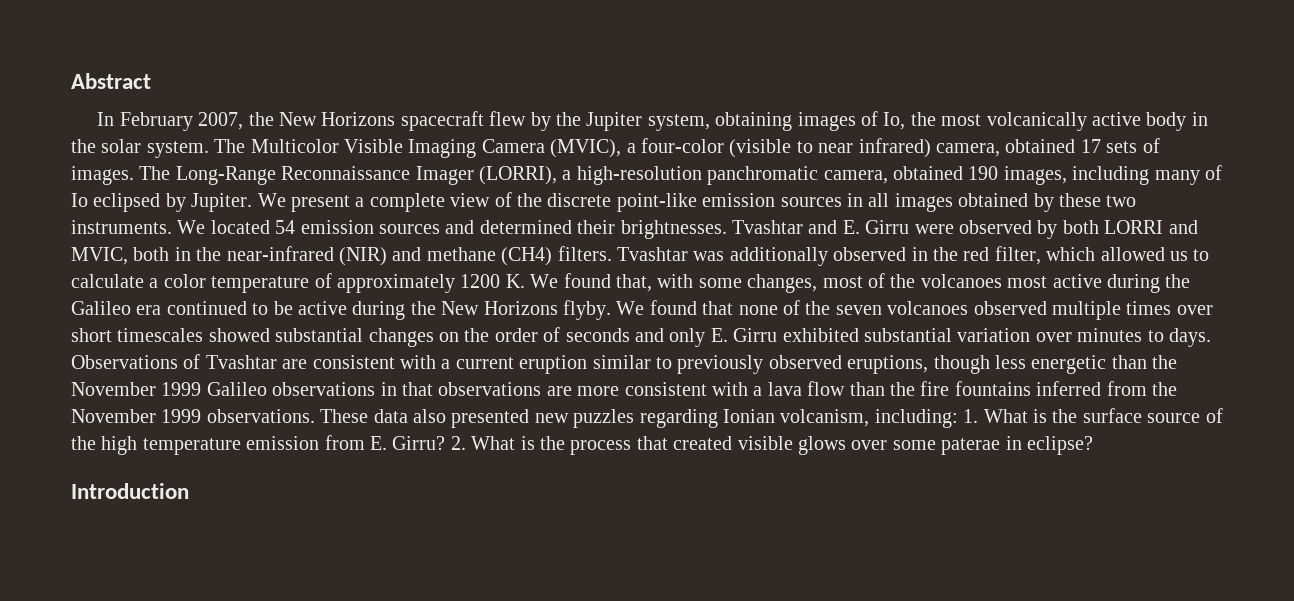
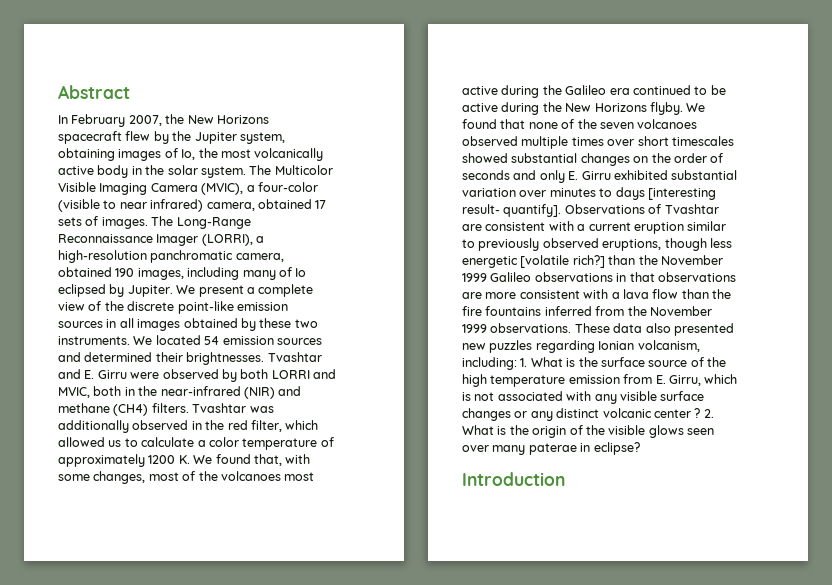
- We found that none of the seven volcanoes observed multiple times over short timescales showed substantial changes on the order of seconds and only E. Girru exhibited substantial variation over minutes to days.
+ We found that none of the seven volcanoes observed multiple times over short timescales showed substantial changes on the order of seconds and only E. Girru exhibited substantial variation over minutes to days [interesting result- quantify].
- Observations of Tvashtar are consistent with a current eruption similar to previously observed eruptions, though less energetic than the November 1999 Galileo observations in that observations are more consistent with a lava flow than the fire fountains inferred from the November 1999 observations.
+ Observations of Tvashtar are consistent with a current eruption similar to previously observed eruptions, though less energetic [volatile rich?] than the November 1999 Galileo observations in that observations are more consistent with a lava flow than the fire fountains inferred from the November 1999 observations.
- These data also presented new puzzles regarding Ionian volcanism, including: 1. What is the surface source of the high temperature emission from E. Girru? 2. What is the process that created visible glows over some paterae in eclipse?
+ These data also presented new puzzles regarding Ionian volcanism, including: 1. What is the surface source of the high temperature emission from E. Girru, which is not associated with any visible surface changes or any distinct volcanic center ? 2. What is the origin of the visible glows seen over many paterae in eclipse?

